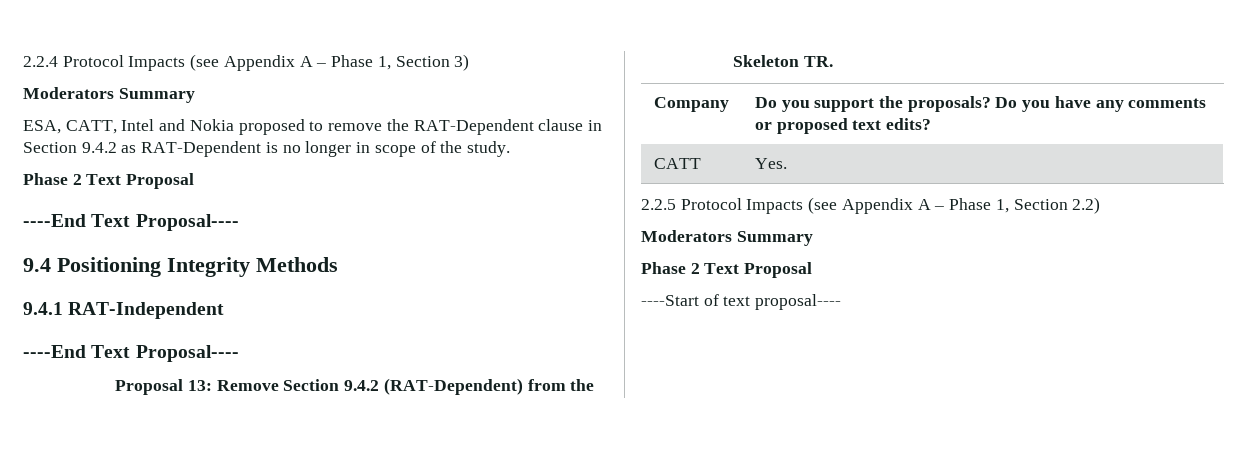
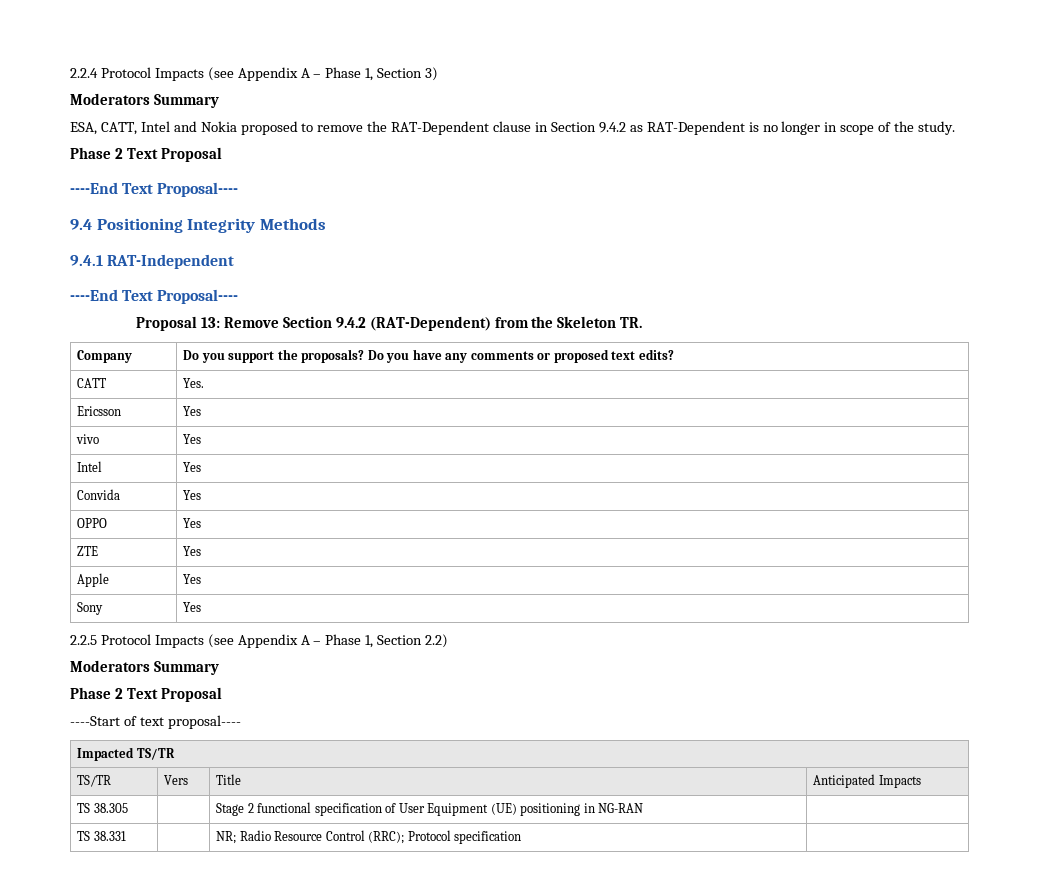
+ Ericsson | Yes
+ vivo | Yes
+ Intel | Yes
+ Convida | Yes
+ OPPO | Yes
+ ZTE | Yes
+ Apple | Yes
+ Sony | Yes
+ Impacted TS/TR
+ TS/TR | Vers | Title | Anticipated Impacts
+ TS 38.305 | | Stage 2 functional specification of User Equipment (UE) positioning in NG-RAN |
+ TS 38.331 | | NR; Radio Resource Control (RRC); Protocol specification |

